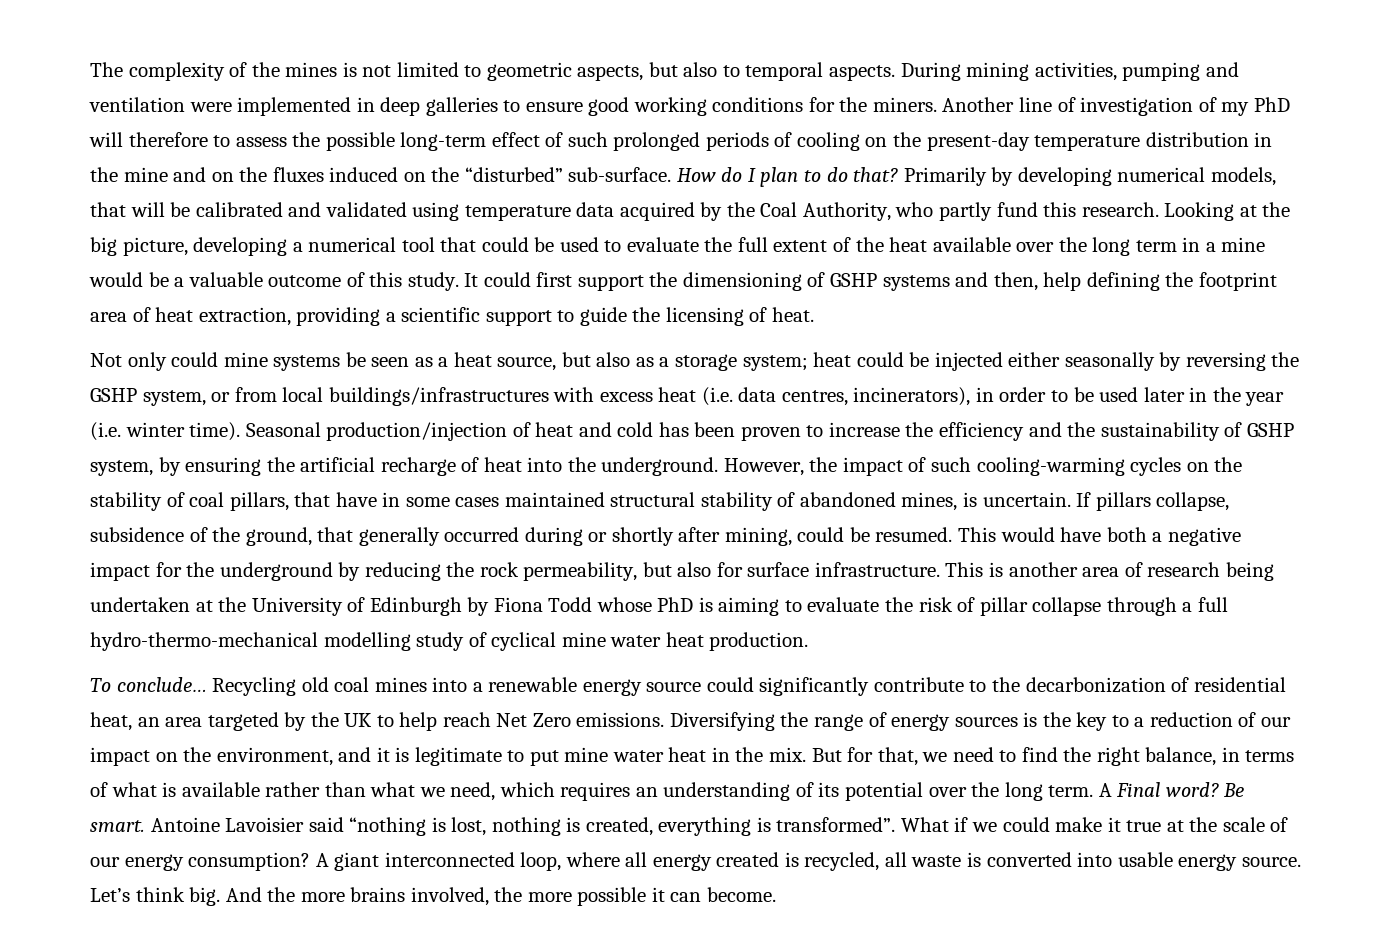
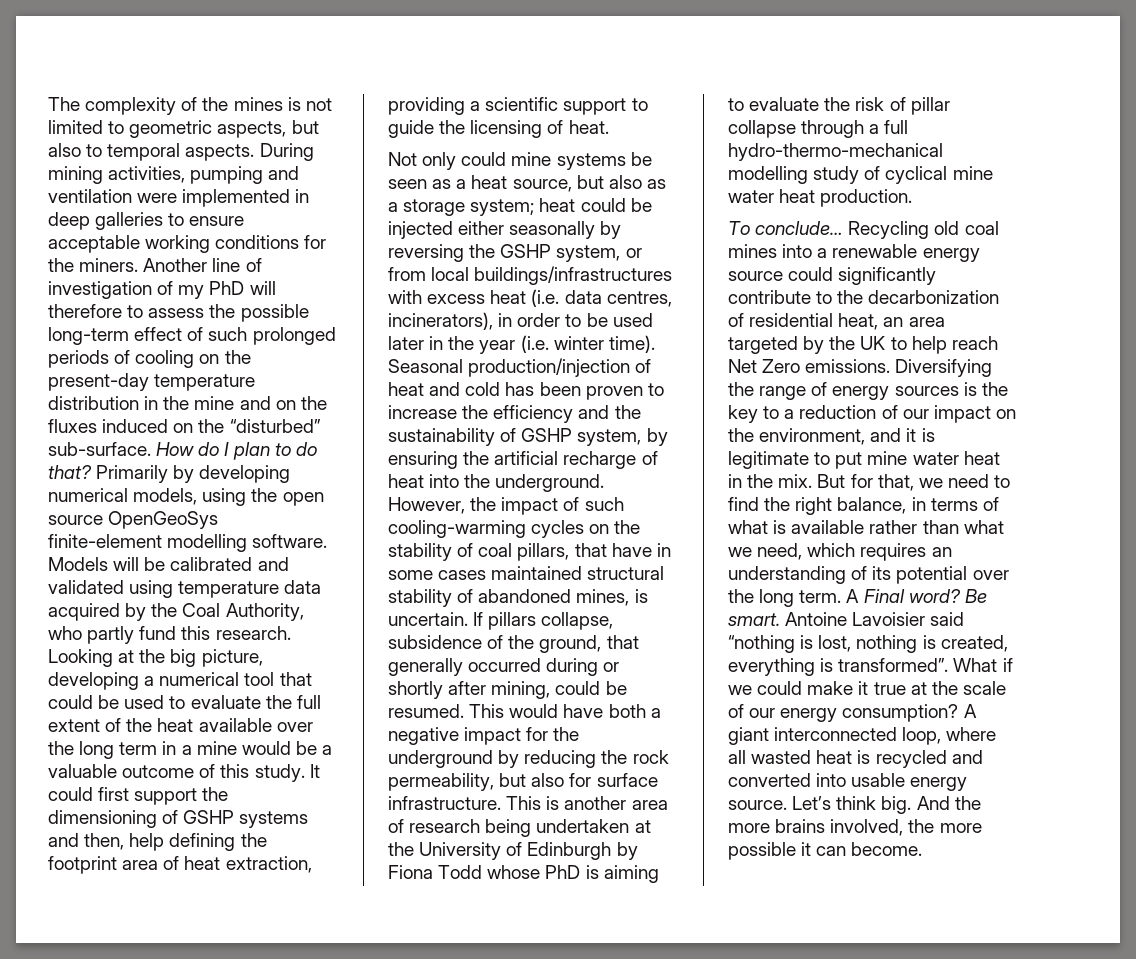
- During mining activities, pumping and ventilation were implemented in deep galleries to ensure good working conditions for the miners.
+ During mining activities, pumping and ventilation were implemented in deep galleries to ensure acceptable working conditions for the miners.
- Primarily by developing numerical models, that will be calibrated and validated using temperature data acquired by the Coal Authority, who partly fund this research.
+ Primarily by developing numerical models, using the open source OpenGeoSys finite-element modelling software. Models will be calibrated and validated using temperature data acquired by the Coal Authority, who partly fund this research.
- A giant interconnected loop, where all energy created is recycled, all waste is converted into usable energy source.
+ A giant interconnected loop, where all wasted heat is recycled and converted into usable energy source.

